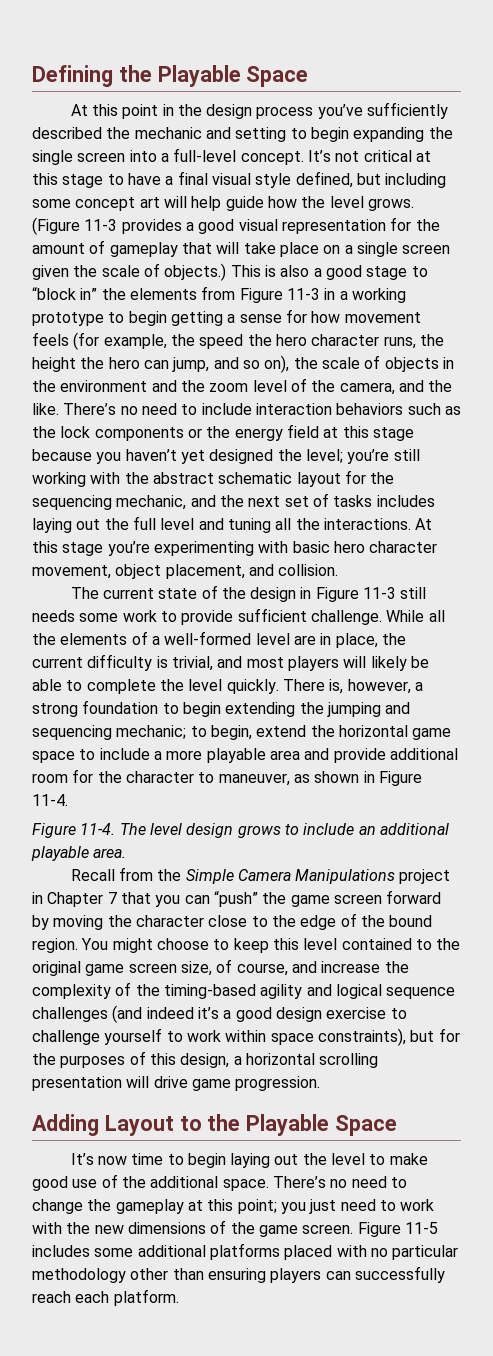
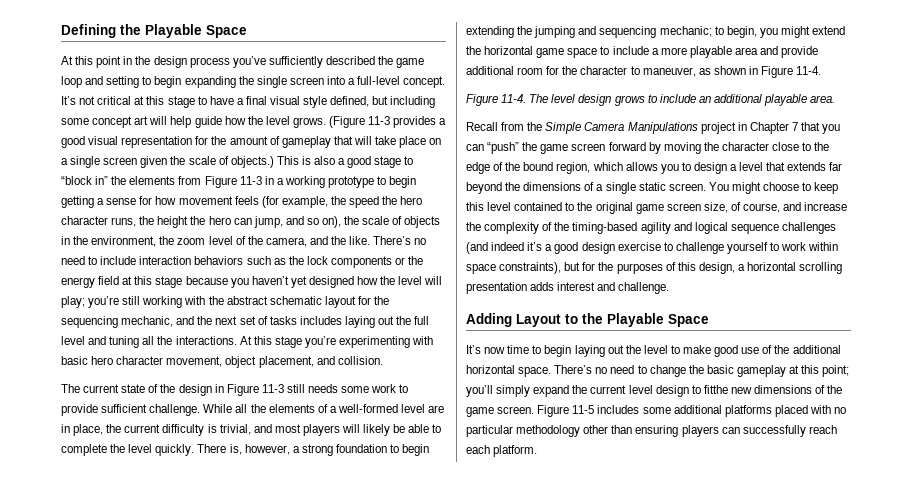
- At this point in the design process you’ve sufficiently described the mechanic and setting to begin expanding the single screen into a full-level concept.
+ At this point in the design process you’ve sufficiently described the game loop and setting to begin expanding the single screen into a full-level concept.
- This is also a good stage to “block in” the elements from Figure 11-3 in a working prototype to begin getting a sense for how movement feels (for example, the speed the hero character runs, the height the hero can jump, and so on), the scale of objects in the environment and the zoom level of the camera, and the like.
+ This is also a good stage to “block in” the elements from Figure 11-3 in a working prototype to begin getting a sense for how movement feels (for example, the speed the hero character runs, the height the hero can jump, and so on), the scale of objects in the environment, the zoom level of the camera, and the like.
- There’s no need to include interaction behaviors such as the lock components or the energy field at this stage because you haven’t yet designed the level; you’re still working with the abstract schematic layout for the sequencing mechanic, and the next set of tasks includes laying out the full level and tuning all the interactions.
+ There’s no need to include interaction behaviors such as the lock components or the energy field at this stage because you haven’t yet designed how the level will play; you’re still working with the abstract schematic layout for the sequencing mechanic, and the next set of tasks includes laying out the full level and tuning all the interactions.
- There is, however, a strong foundation to begin extending the jumping and sequencing mechanic; to begin, extend the horizontal game space to include a more playable area and provide additional room for the character to maneuver, as shown in Figure 11-4.
+ There is, however, a strong foundation to begin extending the jumping and sequencing mechanic; to begin, you might extend the horizontal game space to include a more playable area and provide additional room for the character to maneuver, as shown in Figure 11-4.
- Recall from the Simple Camera Manipulations project in Chapter 7 that you can “push” the game screen forward by moving the character close to the edge of the bound region.
+ Recall from the Simple Camera Manipulations project in Chapter 7 that you can “push” the game screen forward by moving the character close to the edge of the bound region, which allows you to design a level that extends far beyond the dimensions of a single static screen.
- You might choose to keep this level contained to the original game screen size, of course, and increase the complexity of the timing-based agility and logical sequence challenges (and indeed it’s a good design exercise to challenge yourself to work within space constraints), but for the purposes of this design, a horizontal scrolling presentation will drive game progression.
+ You might choose to keep this level contained to the original game screen size, of course, and increase the complexity of the timing-based agility and logical sequence challenges (and indeed it’s a good design exercise to challenge yourself to work within space constraints), but for the purposes of this design, a horizontal scrolling presentation adds interest and challenge.
- It’s now time to begin laying out the level to make good use of the additional space.
+ It’s now time to begin laying out the level to make good use of the additional horizontal space.
- There’s no need to change the gameplay at this point; you just need to work with the new dimensions of the game screen.
+ There’s no need to change the basic gameplay at this point; you’ll simply expand the current level design to fitthe new dimensions of the game screen.

